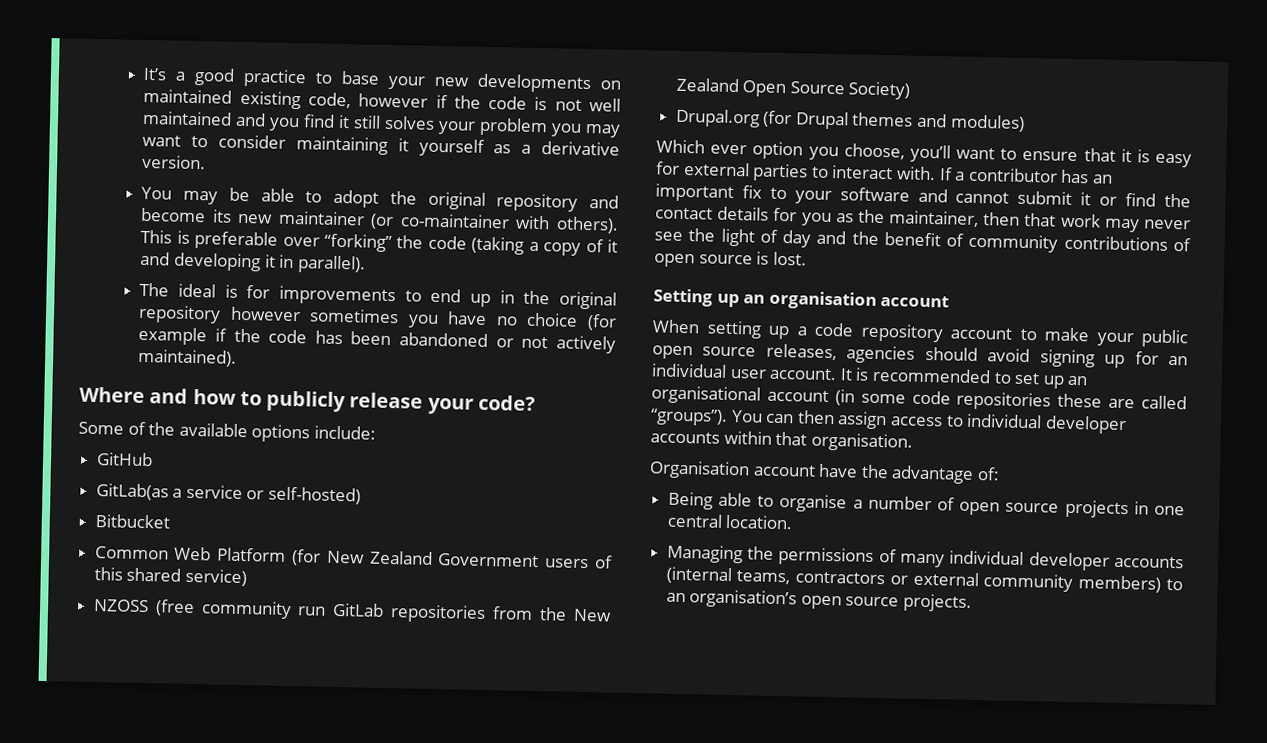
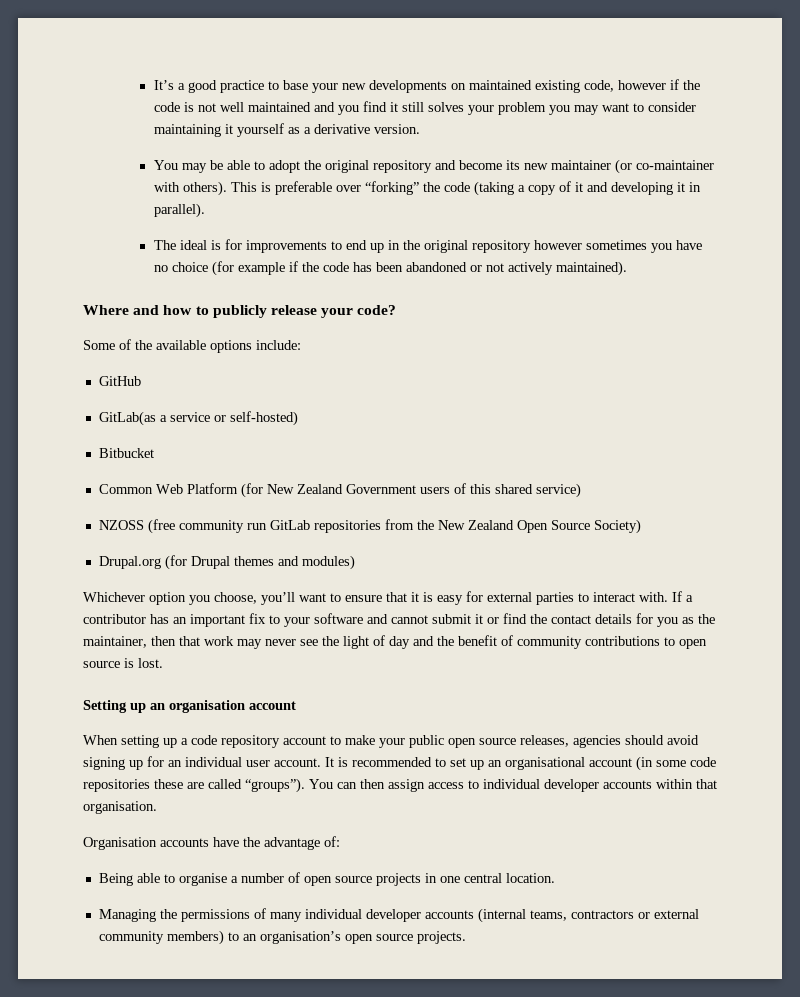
- Which ever option you choose, you’ll want to ensure that it is easy for external parties to interact with.
+ Whichever option you choose, you’ll want to ensure that it is easy for external parties to interact with.
- If a contributor has an important fix to your software and cannot submit it or find the contact details for you as the maintainer, then that work may never see the light of day and the benefit of community contributions of open source is lost.
+ If a contributor has an important fix to your software and cannot submit it or find the contact details for you as the maintainer, then that work may never see the light of day and the benefit of community contributions to open source is lost.
- Organisation account have the advantage of:
+ Organisation accounts have the advantage of:

